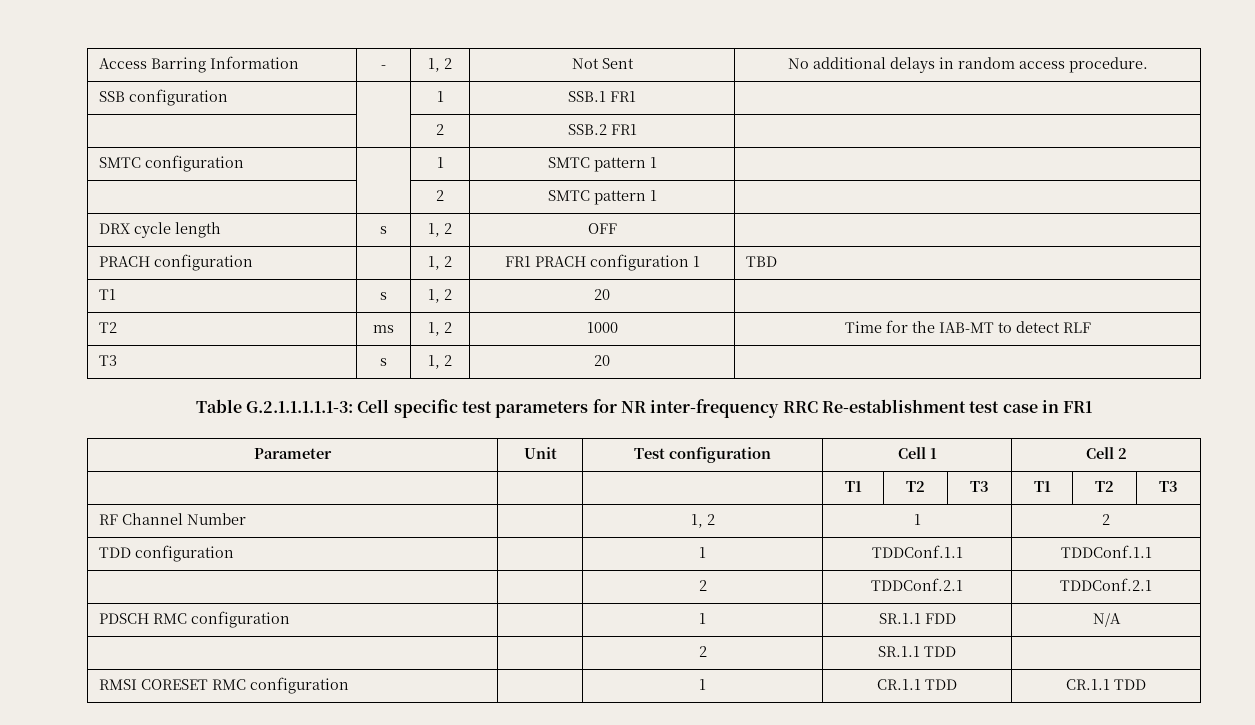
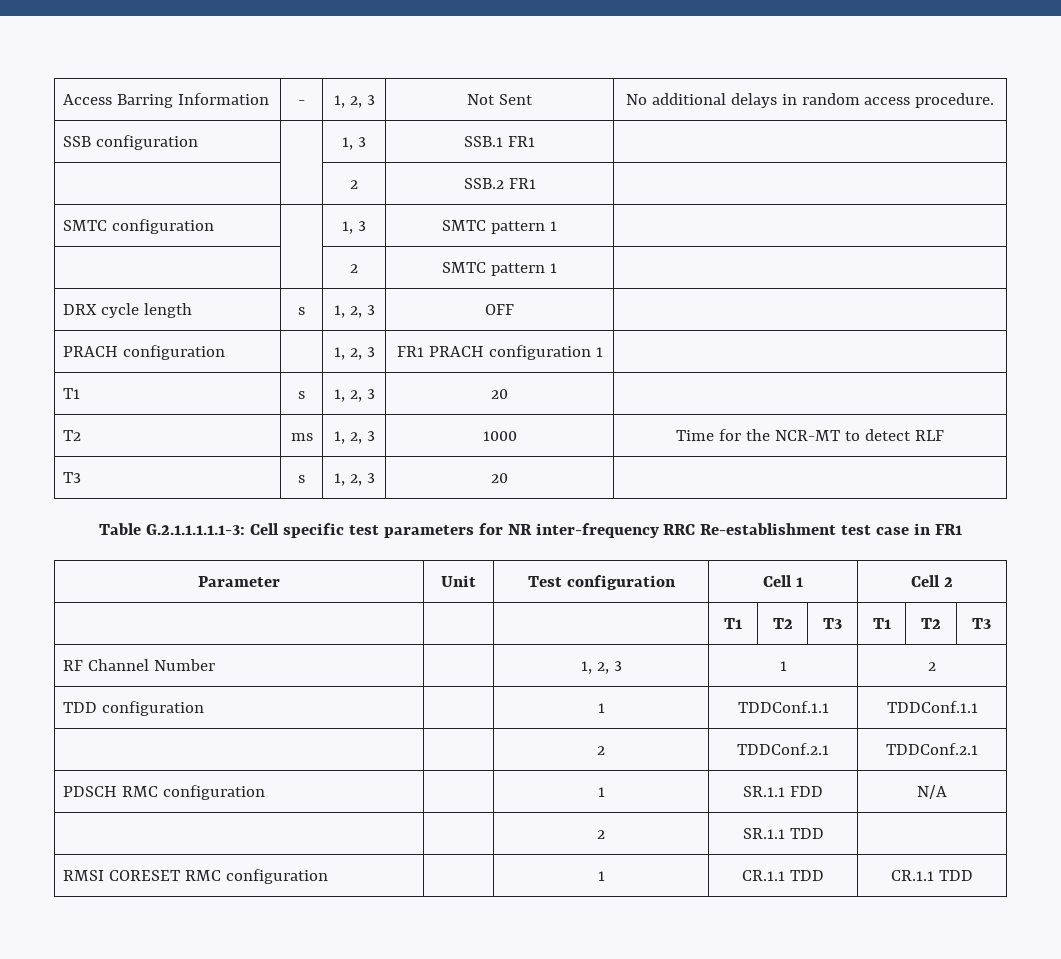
- Access Barring Information | - | 1, 2 | Not Sent | No additional delays in random access procedure.
+ Access Barring Information | - | 1, 2, 3 | Not Sent | No additional delays in random access procedure.
- SSB configuration | | 1 | SSB.1 FR1 |
+ SSB configuration | | 1, 3 | SSB.1 FR1 |
- SMTC configuration | | 1 | SMTC pattern 1 |
+ SMTC configuration | | 1, 3 | SMTC pattern 1 |
- DRX cycle length | s | 1, 2 | OFF |
+ DRX cycle length | s | 1, 2, 3 | OFF |
- PRACH configuration | | 1, 2 | FR1 PRACH configuration 1 | TBD
+ PRACH configuration | | 1, 2, 3 | FR1 PRACH configuration 1 |
- T1 | s | 1, 2 | 20 |
+ T1 | s | 1, 2, 3 | 20 |
- T2 | ms | 1, 2 | 1000 | Time for the IAB-MT to detect RLF
+ T2 | ms | 1, 2, 3 | 1000 | Time for the NCR-MT to detect RLF
- T3 | s | 1, 2 | 20 |
+ T3 | s | 1, 2, 3 | 20 |
- RF Channel Number | | 1, 2 | 1 | 2
+ RF Channel Number | | 1, 2, 3 | 1 | 2

